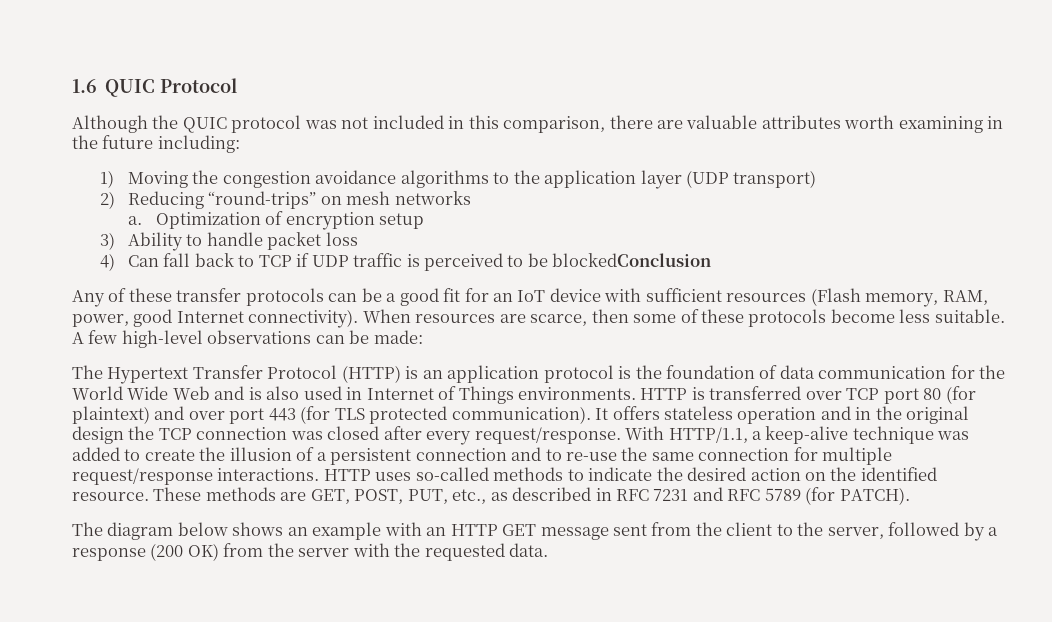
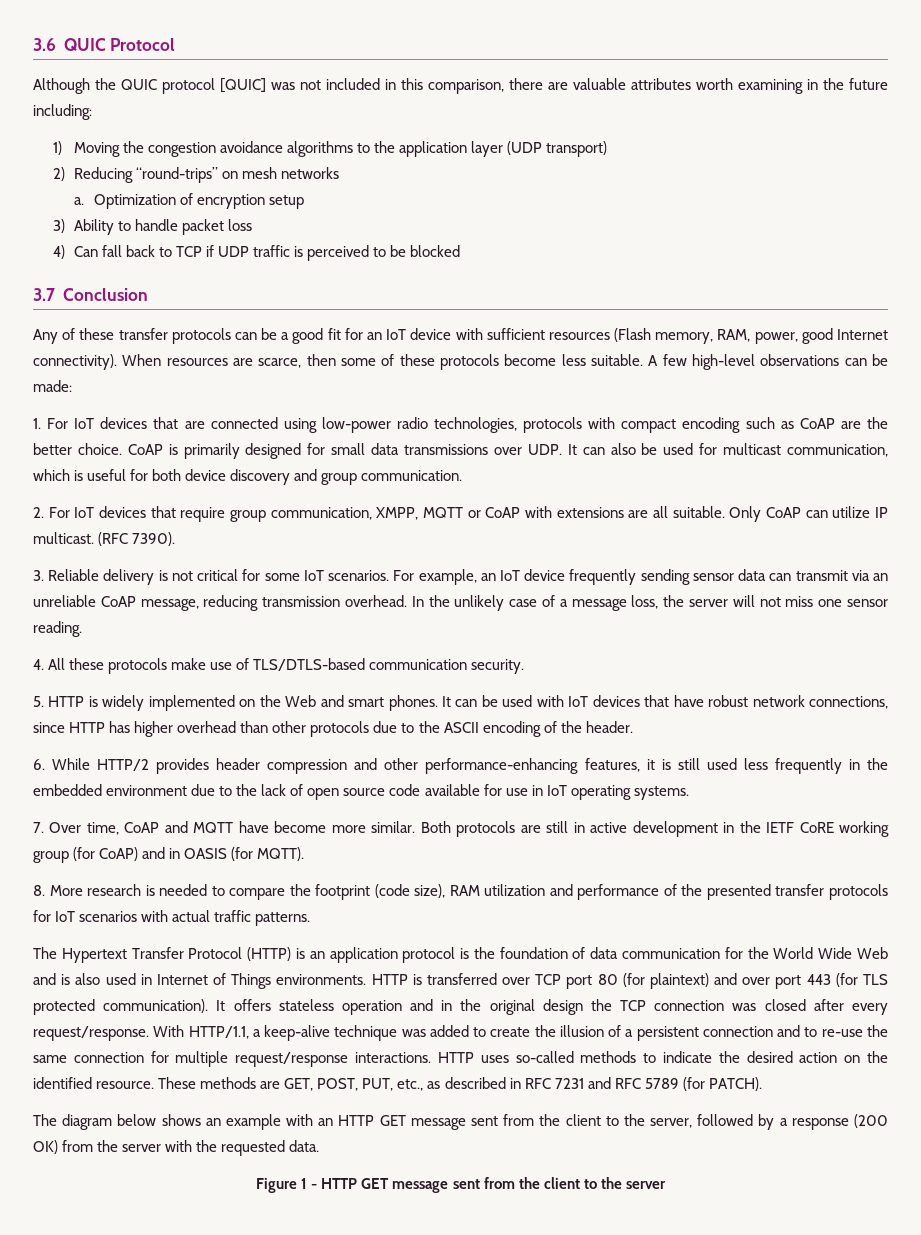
- 1.6 QUIC Protocol
+ 3.6 QUIC Protocol
- Although the QUIC protocol was not included in this comparison, there are valuable attributes worth examining in the future including:
+ Although the QUIC protocol [QUIC] was not included in this comparison, there are valuable attributes worth examining in the future including:
- 4) Can fall back to TCP if UDP traffic is perceived to be blockedConclusion
+ 4) Can fall back to TCP if UDP traffic is perceived to be blocked
+ 3.7 Conclusion
+ 1. For IoT devices that are connected using low-power radio technologies, protocols with compact encoding such as CoAP are the better choice. CoAP is primarily designed for small data transmissions over UDP. It can also be used for multicast communication, which is useful for both device discovery and group communication.
+ 2. For IoT devices that require group communication, XMPP, MQTT or CoAP with extensions are all suitable. Only CoAP can utilize IP multicast. (RFC 7390).
+ 3. Reliable delivery is not critical for some IoT scenarios. For example, an IoT device frequently sending sensor data can transmit via an unreliable CoAP message, reducing transmission overhead. In the unlikely case of a message loss, the server will not miss one sensor reading.
+ 4. All these protocols make use of TLS/DTLS-based communication security.
+ 5. HTTP is widely implemented on the Web and smart phones. It can be used with IoT devices that have robust network connections, since HTTP has higher overhead than other protocols due to the ASCII encoding of the header.
+ 6. While HTTP/2 provides header compression and other performance-enhancing features, it is still used less frequently in the embedded environment due to the lack of open source code available for use in IoT operating systems.
+ 7. Over time, CoAP and MQTT have become more similar. Both protocols are still in active development in the IETF CoRE working group (for CoAP) and in OASIS (for MQTT).
+ 8. More research is needed to compare the footprint (code size), RAM utilization and performance of the presented transfer protocols for IoT scenarios with actual traffic patterns.
+ Figure 1 - HTTP GET message sent from the client to the server

